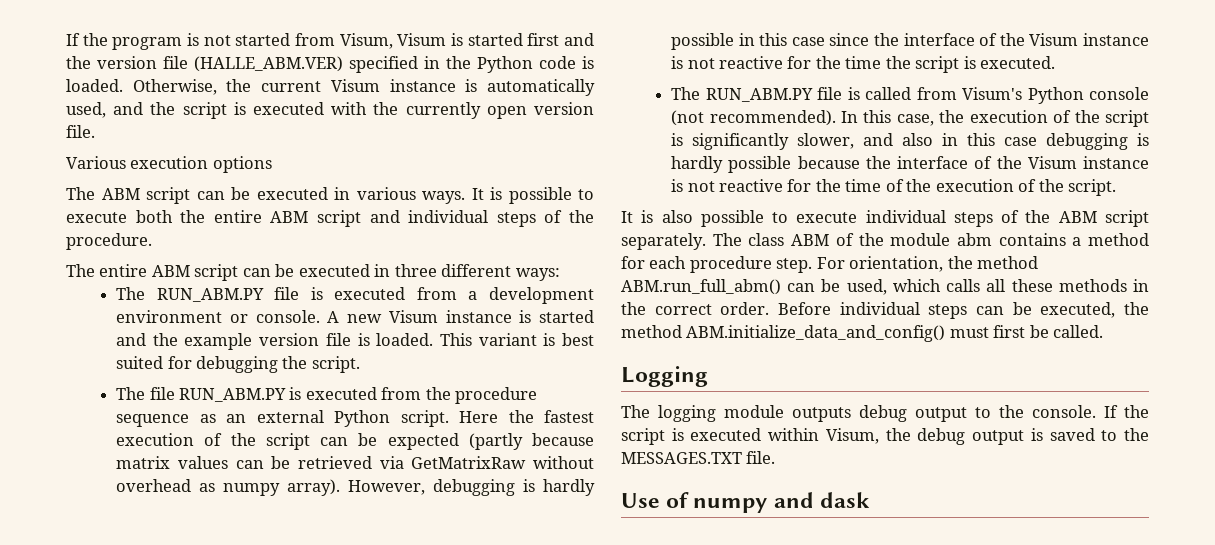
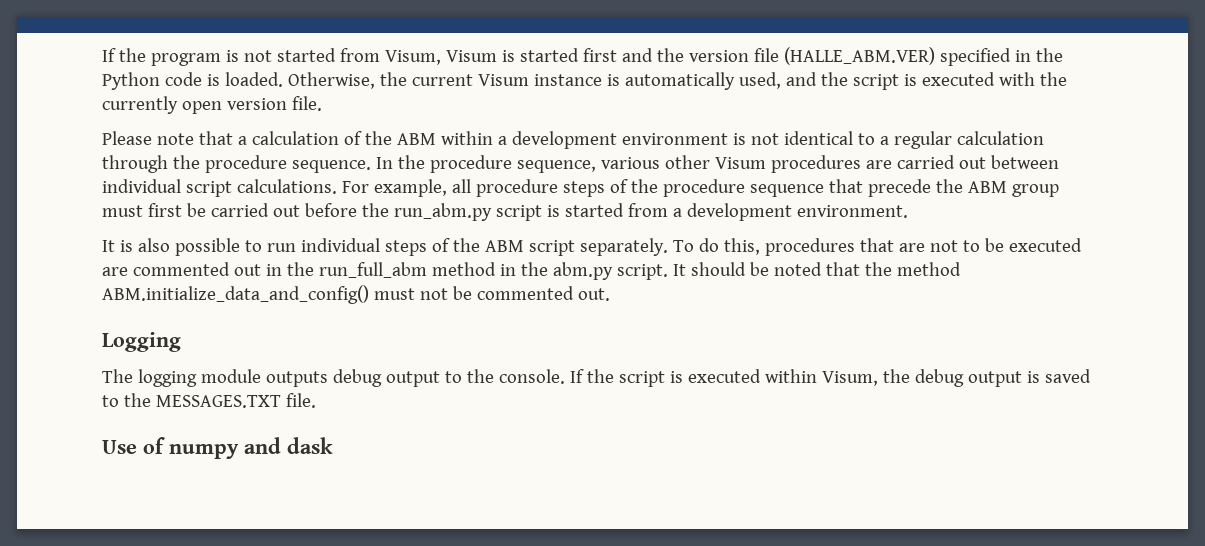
- Various execution options
- The ABM script can be executed in various ways. It is possible to execute both the entire ABM script and individual steps of the procedure.
- The entire ABM script can be executed in three different ways:
- The RUN_ABM.PY file is executed from a development environment or console. A new Visum instance is started and the example version file is loaded. This variant is best suited for debugging the script.
- The file RUN_ABM.PY is executed from the procedure sequence as an external Python script. Here the fastest execution of the script can be expected (partly because matrix values can be retrieved via GetMatrixRaw without overhead as numpy array). However, debugging is hardly possible in this case since the interface of the Visum instance is not reactive for the time the script is executed.
- The RUN_ABM.PY file is called from Visum's Python console (not recommended). In this case, the execution of the script is significantly slower, and also in this case debugging is hardly possible because the interface of the Visum instance is not reactive for the time of the execution of the script.
+ Please note that a calculation of the ABM within a development environment is not identical to a regular calculation through the procedure sequence. In the procedure sequence, various other Visum procedures are carried out between individual script calculations. For example, all procedure steps of the procedure sequence that precede the ABM group must first be carried out before the run_abm.py script is started from a development environment.
- It is also possible to execute individual steps of the ABM script separately.
+ It is also possible to run individual steps of the ABM script separately.
- The class ABM of the module abm contains a method for each procedure step. For orientation, the method ABM.run_full_abm() can be used, which calls all these methods in the correct order. Before individual steps can be executed, the method ABM.initialize_data_and_config() must first be called.
+ To do this, procedures that are not to be executed are commented out in the run_full_abm method in the abm.py script. It should be noted that the method ABM.initialize_data_and_config() must not be commented out.

